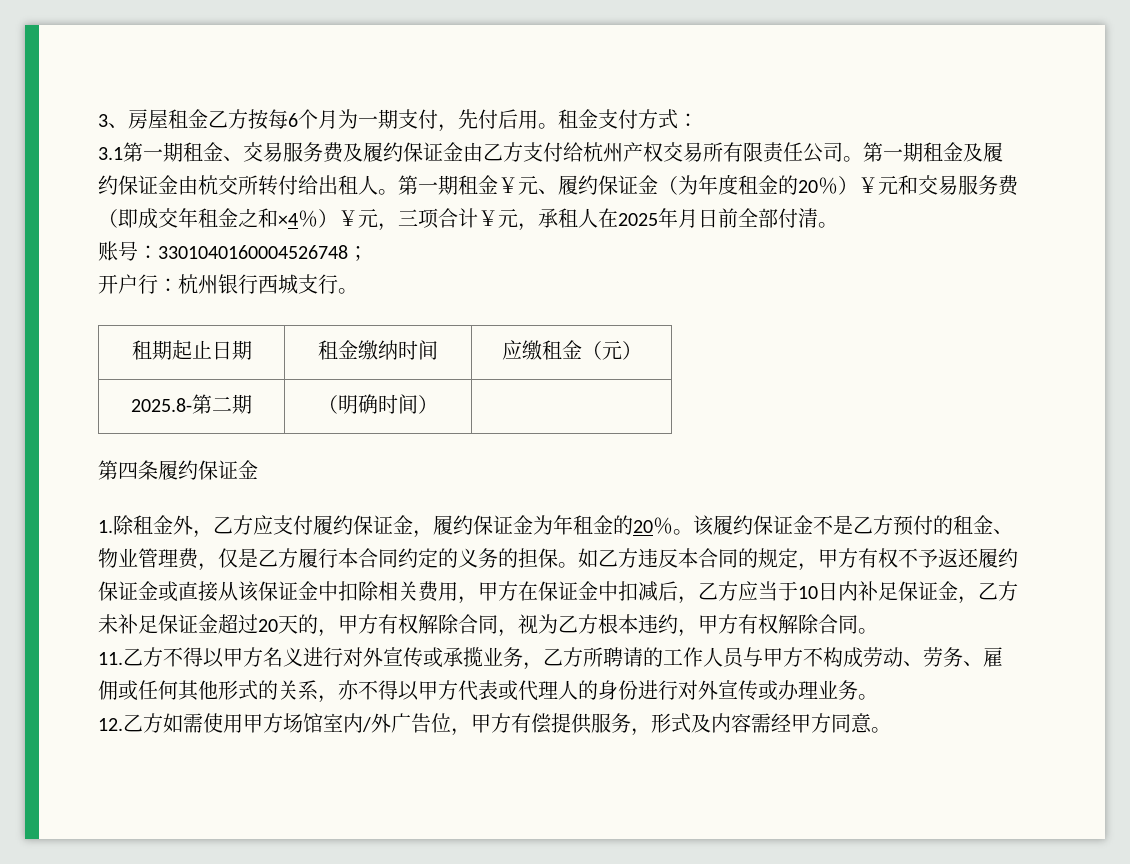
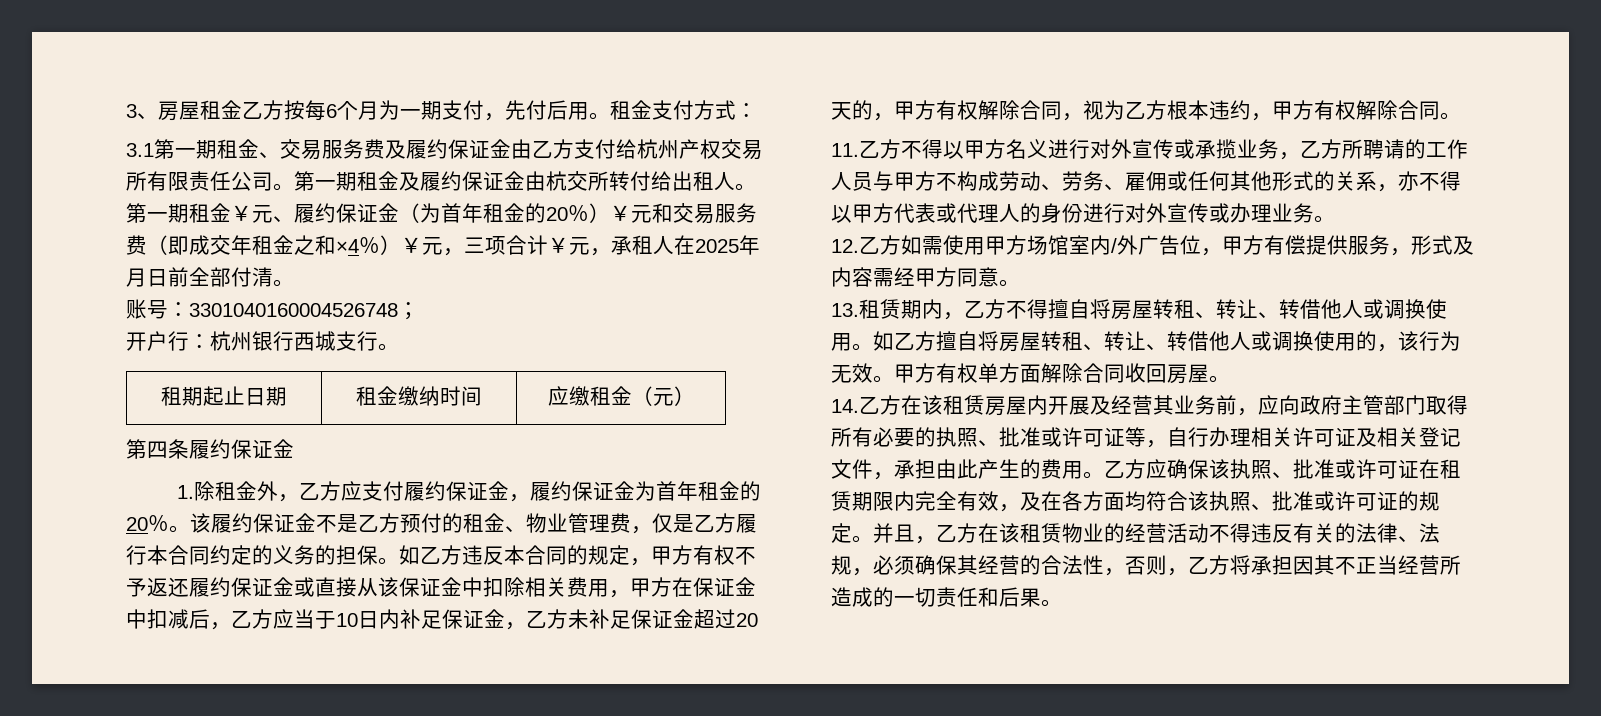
- 第一期租金￥元、履约保证金（为年度租金的20％）￥元和交易服务费（即成交年租金之和×4％）￥元，三项合计￥元，承租人在2025年月日前全部付清。
+ 第一期租金￥元、履约保证金（为首年租金的20％）￥元和交易服务费（即成交年租金之和×4％）￥元，三项合计￥元，承租人在2025年月日前全部付清。
- 2025.8-第二期 | （明确时间） |
- 1.除租金外，乙方应支付履约保证金，履约保证金为年租金的20％。
+ 1.除租金外，乙方应支付履约保证金，履约保证金为首年租金的20％。
+ 13.租赁期内，乙方不得擅自将房屋转租、转让、转借他人或调换使用。如乙方擅自将房屋转租、转让、转借他人或调换使用的，该行为无效。甲方有权单方面解除合同收回房屋。
+ 14.乙方在该租赁房屋内开展及经营其业务前，应向政府主管部门取得所有必要的执照、批准或许可证等，自行办理相关许可证及相关登记文件，承担由此产生的费用。乙方应确保该执照、批准或许可证在租赁期限内完全有效，及在各方面均符合该执照、批准或许可证的规定。并且，乙方在该租赁物业的经营活动不得违反有关的法律、法规，必须确保其经营的合法性，否则，乙方将承担因其不正当经营所造成的一切责任和后果。

